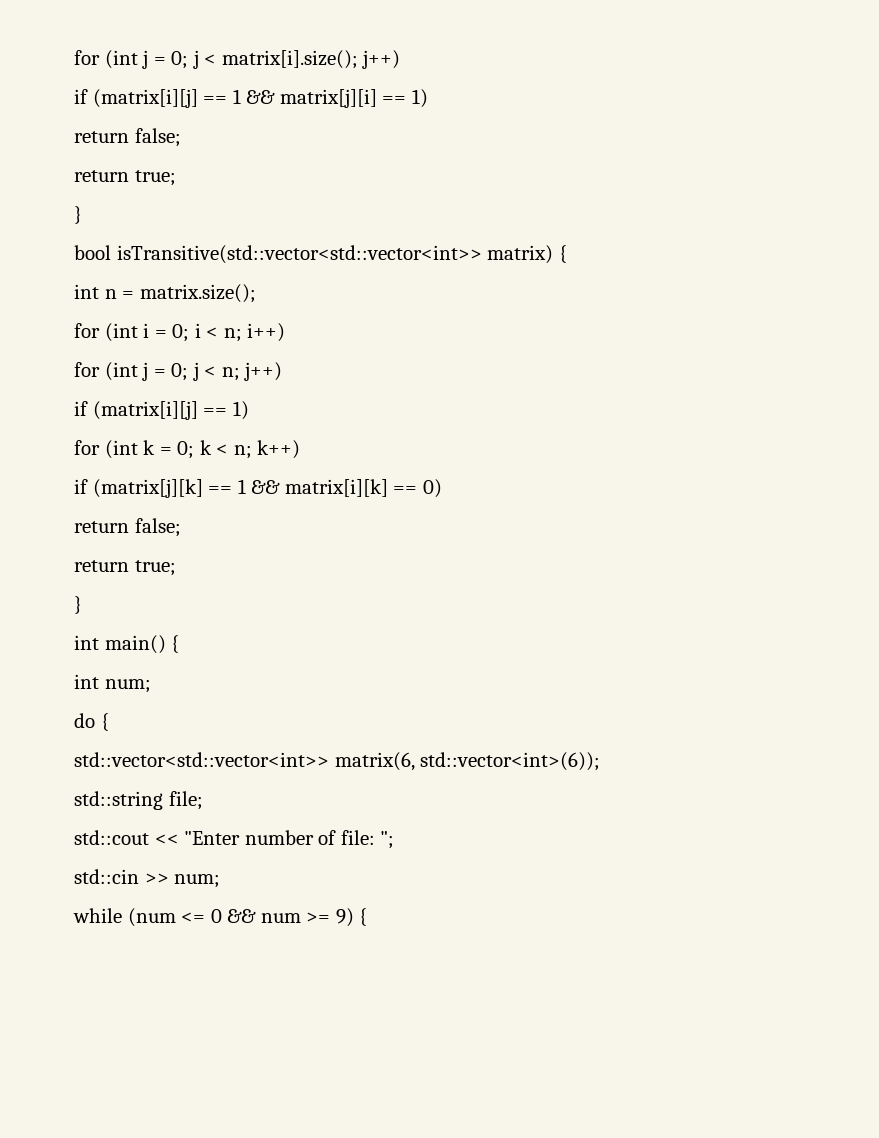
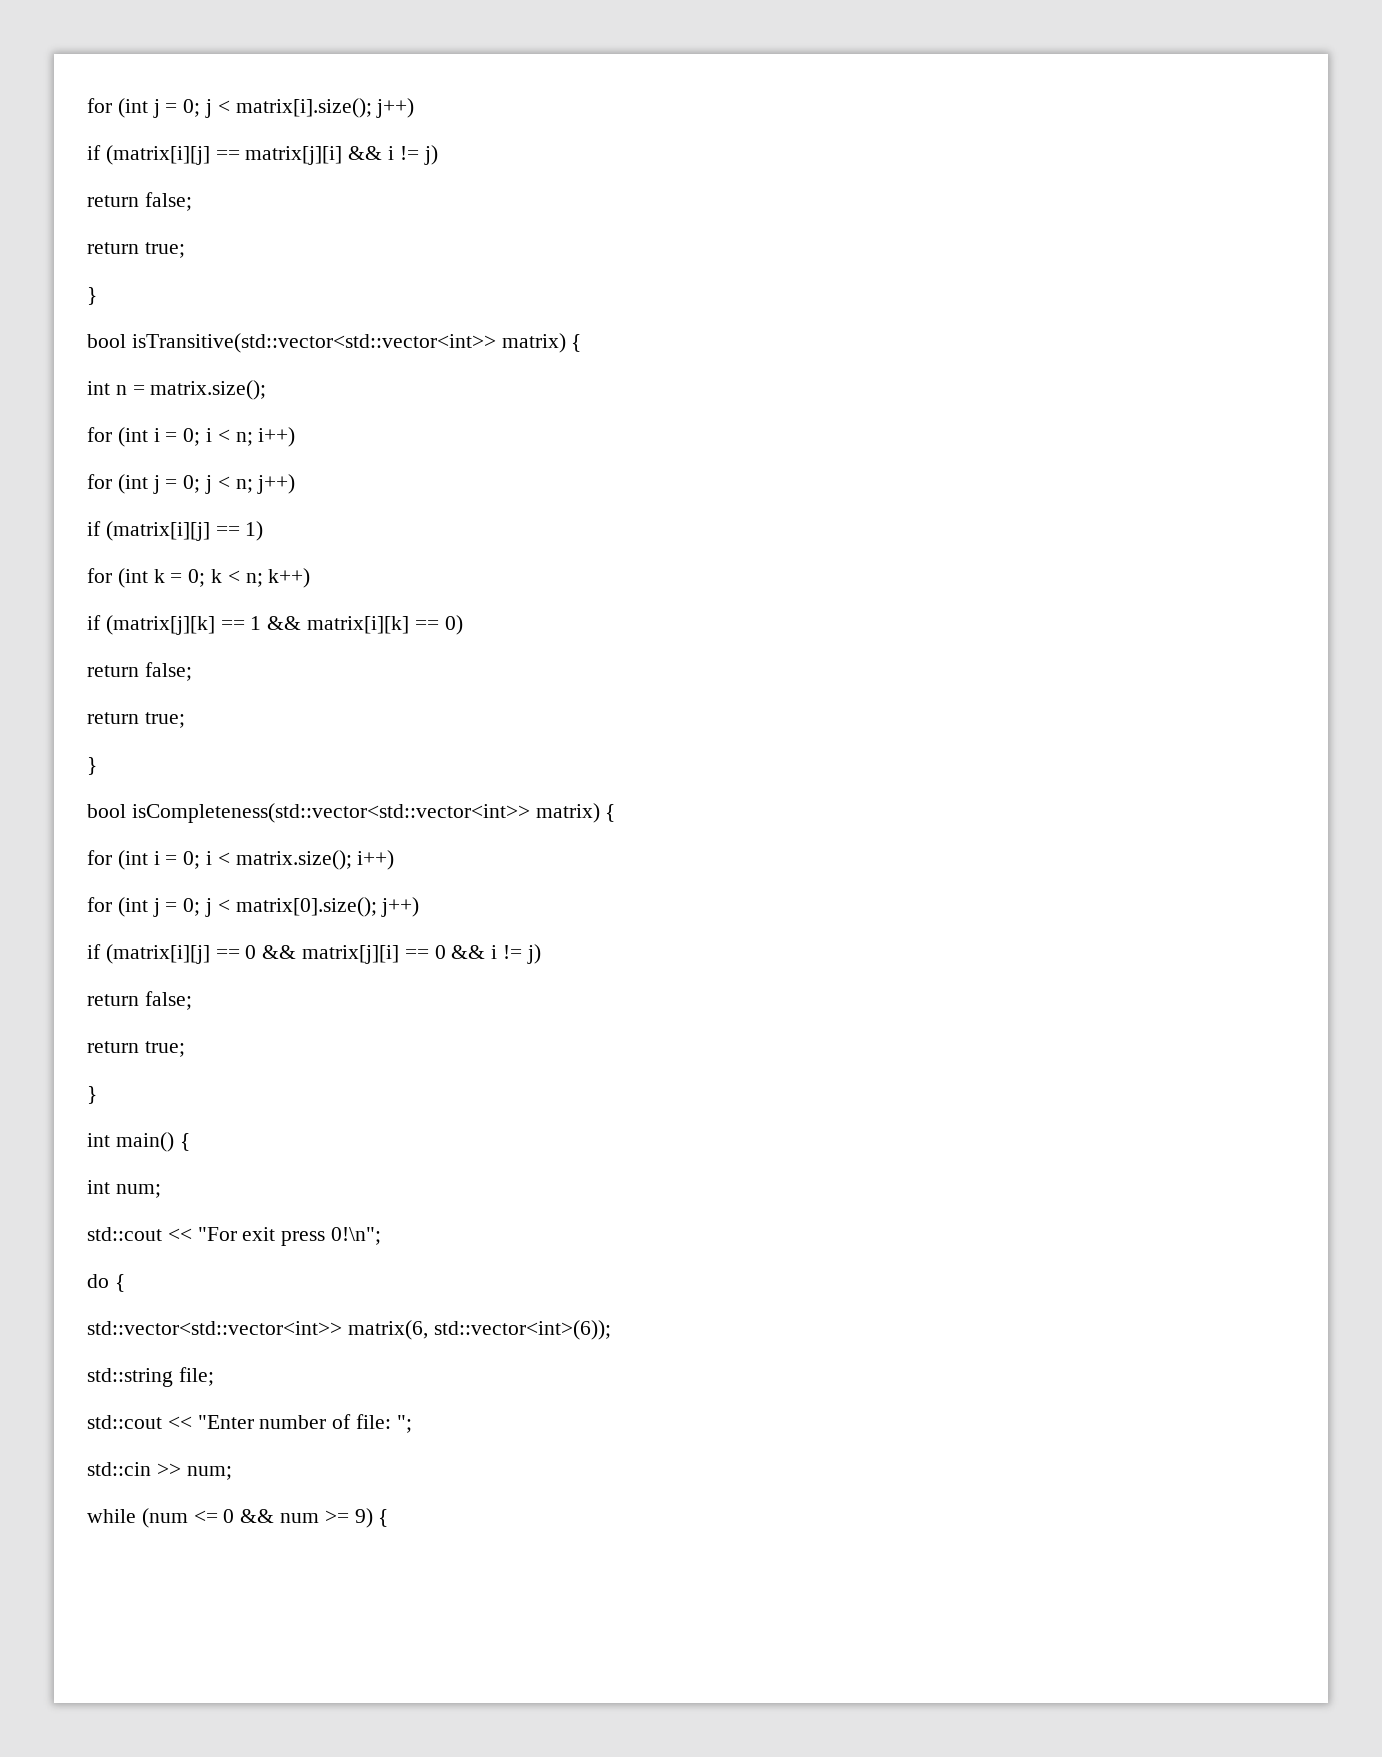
- if (matrix[i][j] == 1 && matrix[j][i] == 1)
+ if (matrix[i][j] == matrix[j][i] && i != j)
+ bool isCompleteness(std::vector<std::vector<int>> matrix) {
+ for (int i = 0; i < matrix.size(); i++)
+ for (int j = 0; j < matrix[0].size(); j++)
+ if (matrix[i][j] == 0 && matrix[j][i] == 0 && i != j)
+ return false;
+ return true;
+ }
+ std::cout << "For exit press 0!\n";

